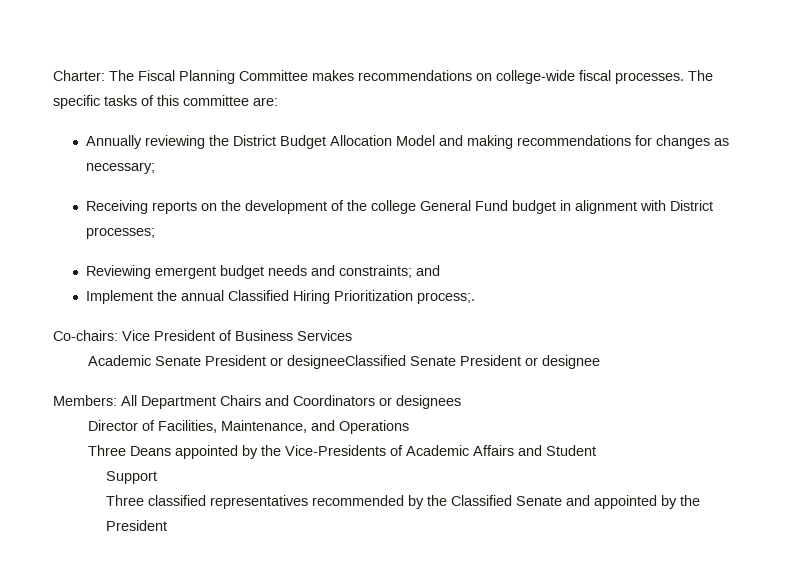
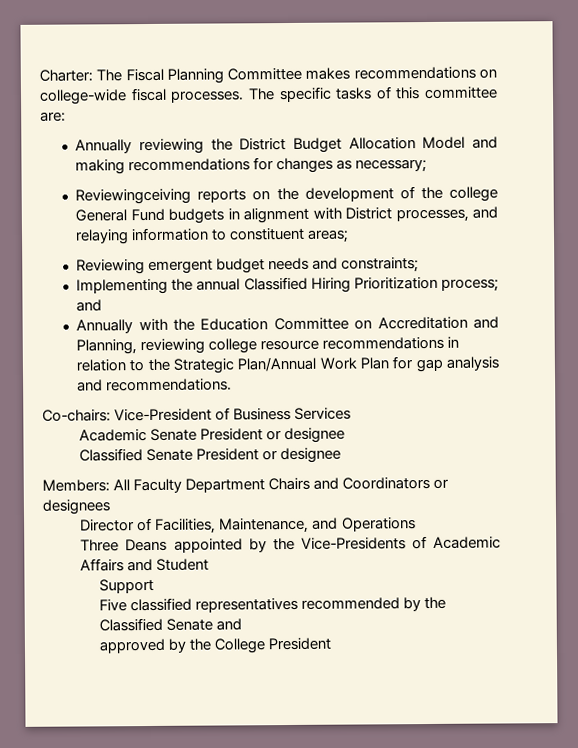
- Receiving reports on the development of the college General Fund budget in alignment with District processes;
+ Reviewingceiving reports on the development of the college General Fund budgets in alignment with District processes, and relaying information to constituent areas;
- Reviewing emergent budget needs and constraints; and
- Implement the annual Classified Hiring Prioritization process;.
+ Reviewing emergent budget needs and constraints;
+ Implementing the annual Classified Hiring Prioritization process; and
+ Annually with the Education Committee on Accreditation and Planning, reviewing college resource recommendations in relation to the Strategic Plan/Annual Work Plan for gap analysis and recommendations.
- Co-chairs: Vice President of Business Services
+ Co-chairs: Vice-President of Business Services
- Academic Senate President or designeeClassified Senate President or designee
+ Academic Senate President or designee
+ Classified Senate President or designee
- Members: All Department Chairs and Coordinators or designees
+ Members: All Faculty Department Chairs and Coordinators or designees
- Three classified representatives recommended by the Classified Senate and appointed by the President
+ Five classified representatives recommended by the Classified Senate and
+ approved by the College President

